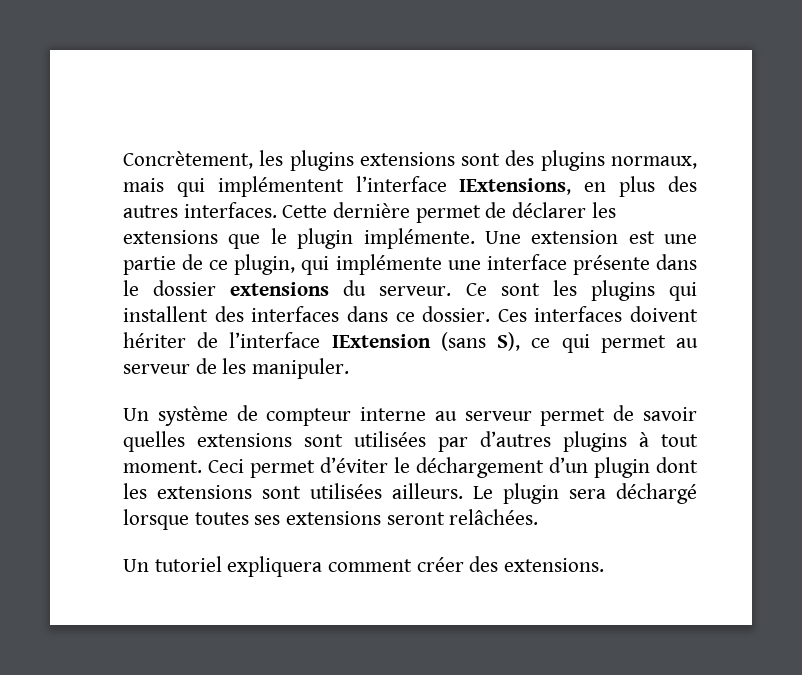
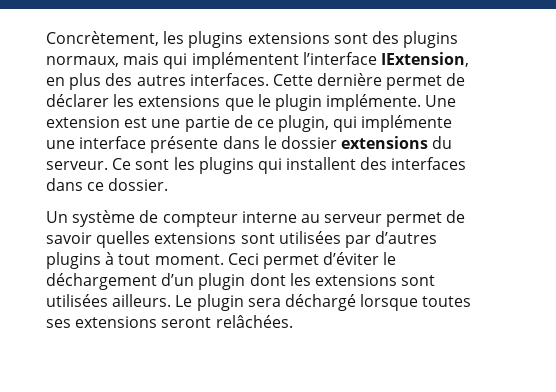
- Concrètement, les plugins extensions sont des plugins normaux, mais qui implémentent l’interface IExtensions, en plus des autres interfaces.
+ Concrètement, les plugins extensions sont des plugins normaux, mais qui implémentent l’interface IExtension, en plus des autres interfaces.
- Ces interfaces doivent hériter de l’interface IExtension (sans S), ce qui permet au serveur de les manipuler.
- Un tutoriel expliquera comment créer des extensions.

